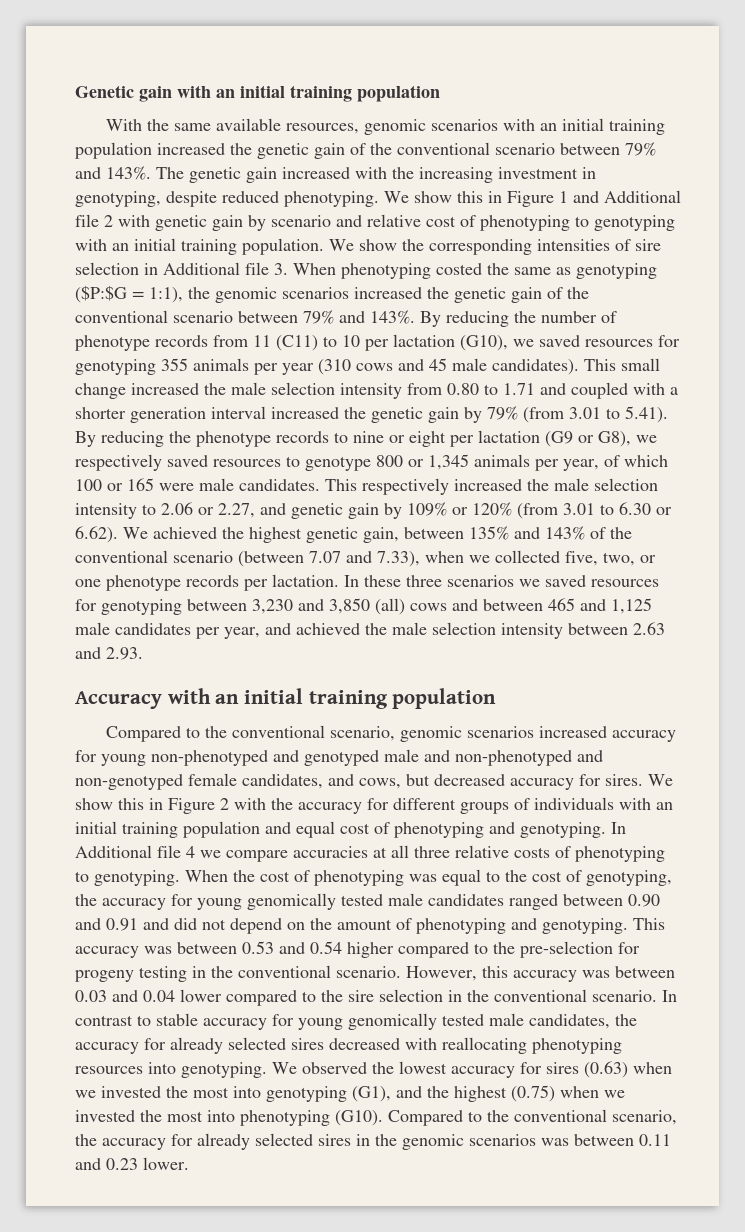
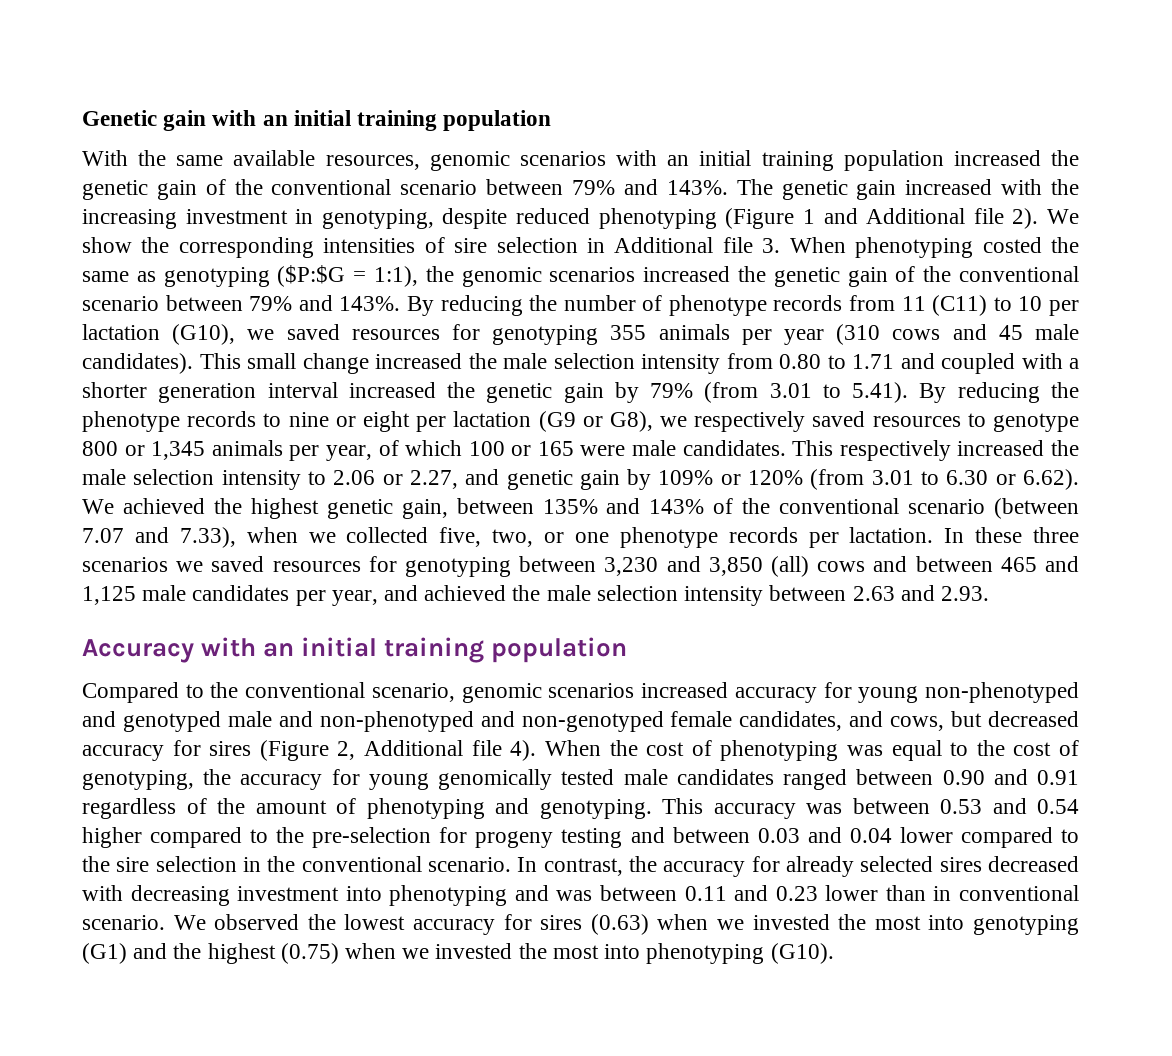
- The genetic gain increased with the increasing investment in genotyping, despite reduced phenotyping. We show this in Figure 1 and Additional file 2 with genetic gain by scenario and relative cost of phenotyping to genotyping with an initial training population.
+ The genetic gain increased with the increasing investment in genotyping, despite reduced phenotyping (Figure 1 and Additional file 2).
- Compared to the conventional scenario, genomic scenarios increased accuracy for young non-phenotyped and genotyped male and non-phenotyped and non-genotyped female candidates, and cows, but decreased accuracy for sires. We show this in Figure 2 with the accuracy for different groups of individuals with an initial training population and equal cost of phenotyping and genotyping. In Additional file 4 we compare accuracies at all three relative costs of phenotyping to genotyping.
+ Compared to the conventional scenario, genomic scenarios increased accuracy for young non-phenotyped and genotyped male and non-phenotyped and non-genotyped female candidates, and cows, but decreased accuracy for sires (Figure 2, Additional file 4).
- When the cost of phenotyping was equal to the cost of genotyping, the accuracy for young genomically tested male candidates ranged between 0.90 and 0.91 and did not depend on the amount of phenotyping and genotyping.
+ When the cost of phenotyping was equal to the cost of genotyping, the accuracy for young genomically tested male candidates ranged between 0.90 and 0.91 regardless of the amount of phenotyping and genotyping.
- This accuracy was between 0.53 and 0.54 higher compared to the pre-selection for progeny testing in the conventional scenario. However, this accuracy was between 0.03 and 0.04 lower compared to the sire selection in the conventional scenario.
+ This accuracy was between 0.53 and 0.54 higher compared to the pre-selection for progeny testing and between 0.03 and 0.04 lower compared to the sire selection in the conventional scenario.
- In contrast to stable accuracy for young genomically tested male candidates, the accuracy for already selected sires decreased with reallocating phenotyping resources into genotyping.
+ In contrast, the accuracy for already selected sires decreased with decreasing investment into phenotyping and was between 0.11 and 0.23 lower than in conventional scenario.
- We observed the lowest accuracy for sires (0.63) when we invested the most into genotyping (G1), and the highest (0.75) when we invested the most into phenotyping (G10). Compared to the conventional scenario, the accuracy for already selected sires in the genomic scenarios was between 0.11 and 0.23 lower.
+ We observed the lowest accuracy for sires (0.63) when we invested the most into genotyping (G1) and the highest (0.75) when we invested the most into phenotyping (G10).

